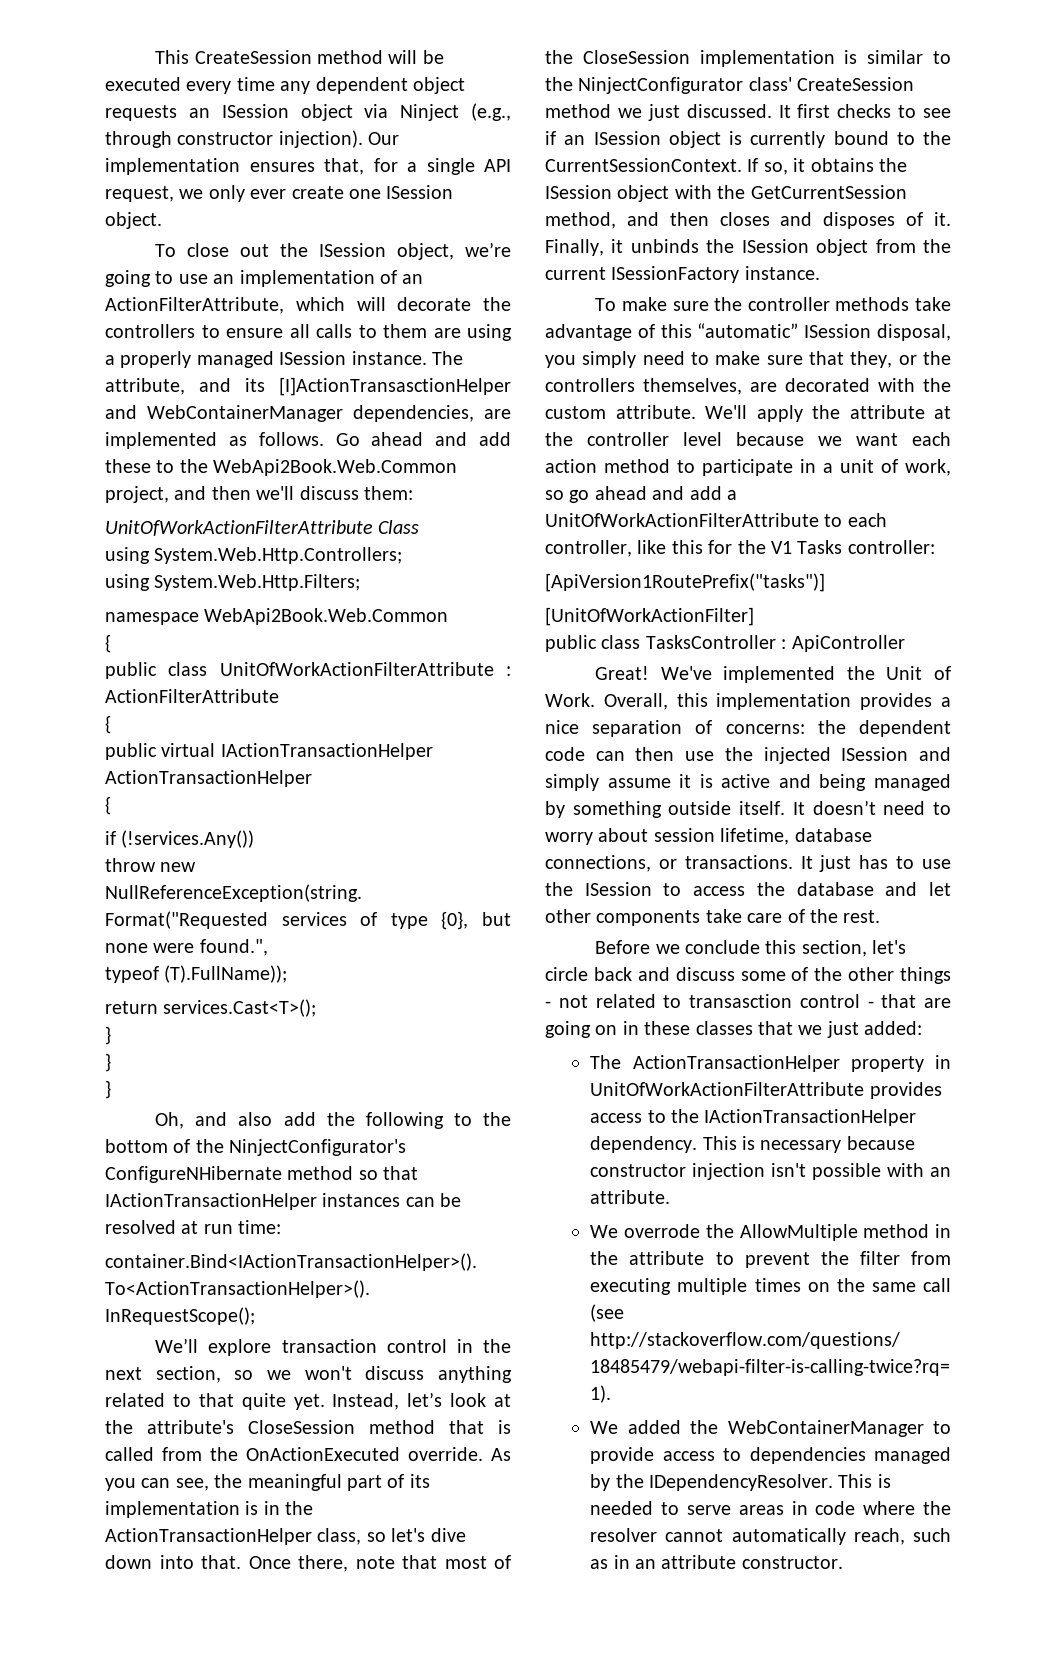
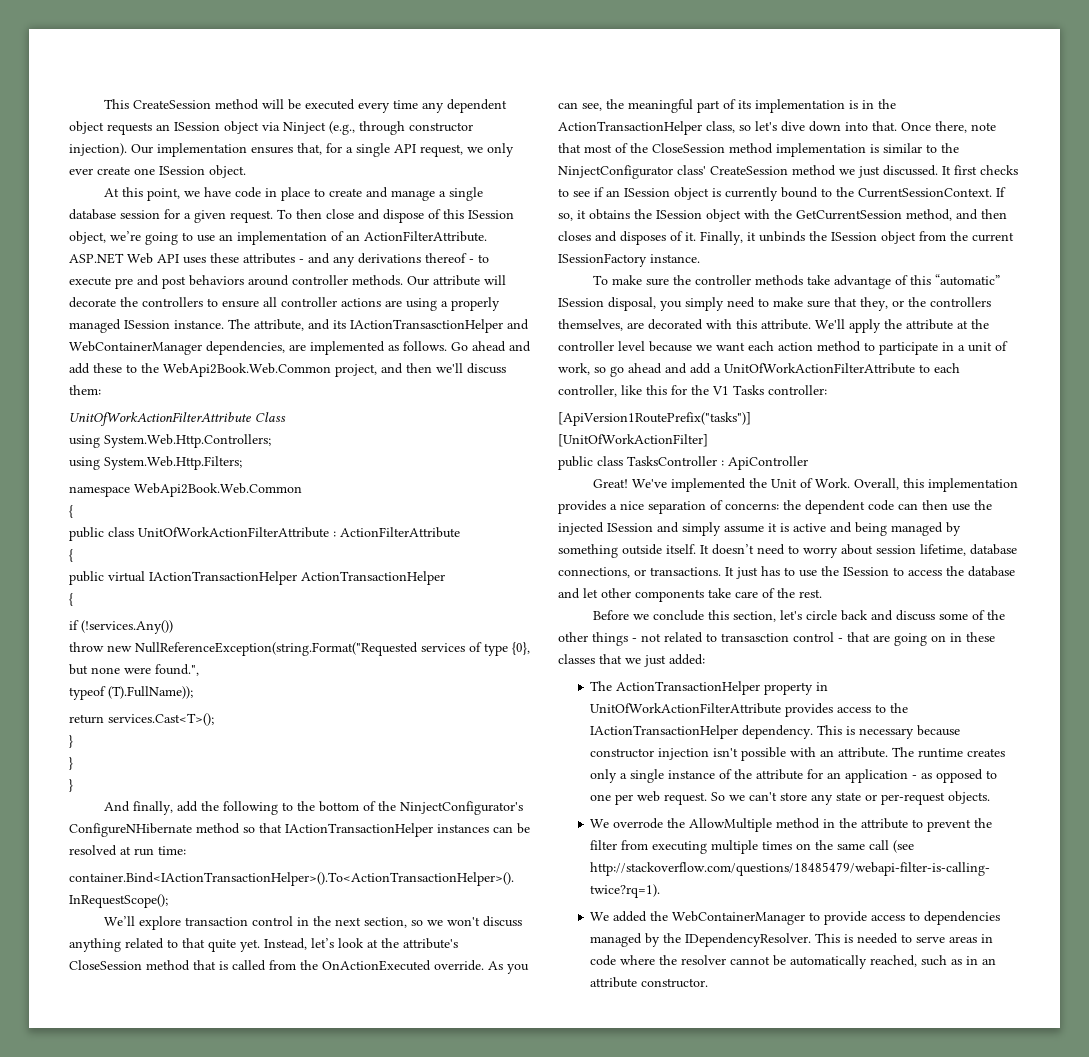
- To close out the ISession object, we’re going to use an implementation of an ActionFilterAttribute, which will decorate the controllers to ensure all calls to them are using a properly managed ISession instance.
+ At this point, we have code in place to create and manage a single database session for a given request. To then close and dispose of this ISession object, we’re going to use an implementation of an ActionFilterAttribute. ASP.NET Web API uses these attributes - and any derivations thereof - to execute pre and post behaviors around controller methods. Our attribute will decorate the controllers to ensure all controller actions are using a properly managed ISession instance.
- The attribute, and its [I]ActionTransasctionHelper and WebContainerManager dependencies, are implemented as follows.
+ The attribute, and its IActionTransasctionHelper and WebContainerManager dependencies, are implemented as follows.
- Oh, and also add the following to the bottom of the NinjectConfigurator's ConfigureNHibernate method so that IActionTransactionHelper instances can be resolved at run time:
+ And finally, add the following to the bottom of the NinjectConfigurator's ConfigureNHibernate method so that IActionTransactionHelper instances can be resolved at run time:
- Once there, note that most of the CloseSession implementation is similar to the NinjectConfigurator class' CreateSession method we just discussed.
+ Once there, note that most of the CloseSession method implementation is similar to the NinjectConfigurator class' CreateSession method we just discussed.
- To make sure the controller methods take advantage of this “automatic” ISession disposal, you simply need to make sure that they, or the controllers themselves, are decorated with the custom attribute.
+ To make sure the controller methods take advantage of this “automatic” ISession disposal, you simply need to make sure that they, or the controllers themselves, are decorated with this attribute.
+ The runtime creates only a single instance of the attribute for an application - as opposed to one per web request. So we can't store any state or per-request objects.
- This is needed to serve areas in code where the resolver cannot automatically reach, such as in an attribute constructor.
+ This is needed to serve areas in code where the resolver cannot be automatically reached, such as in an attribute constructor.

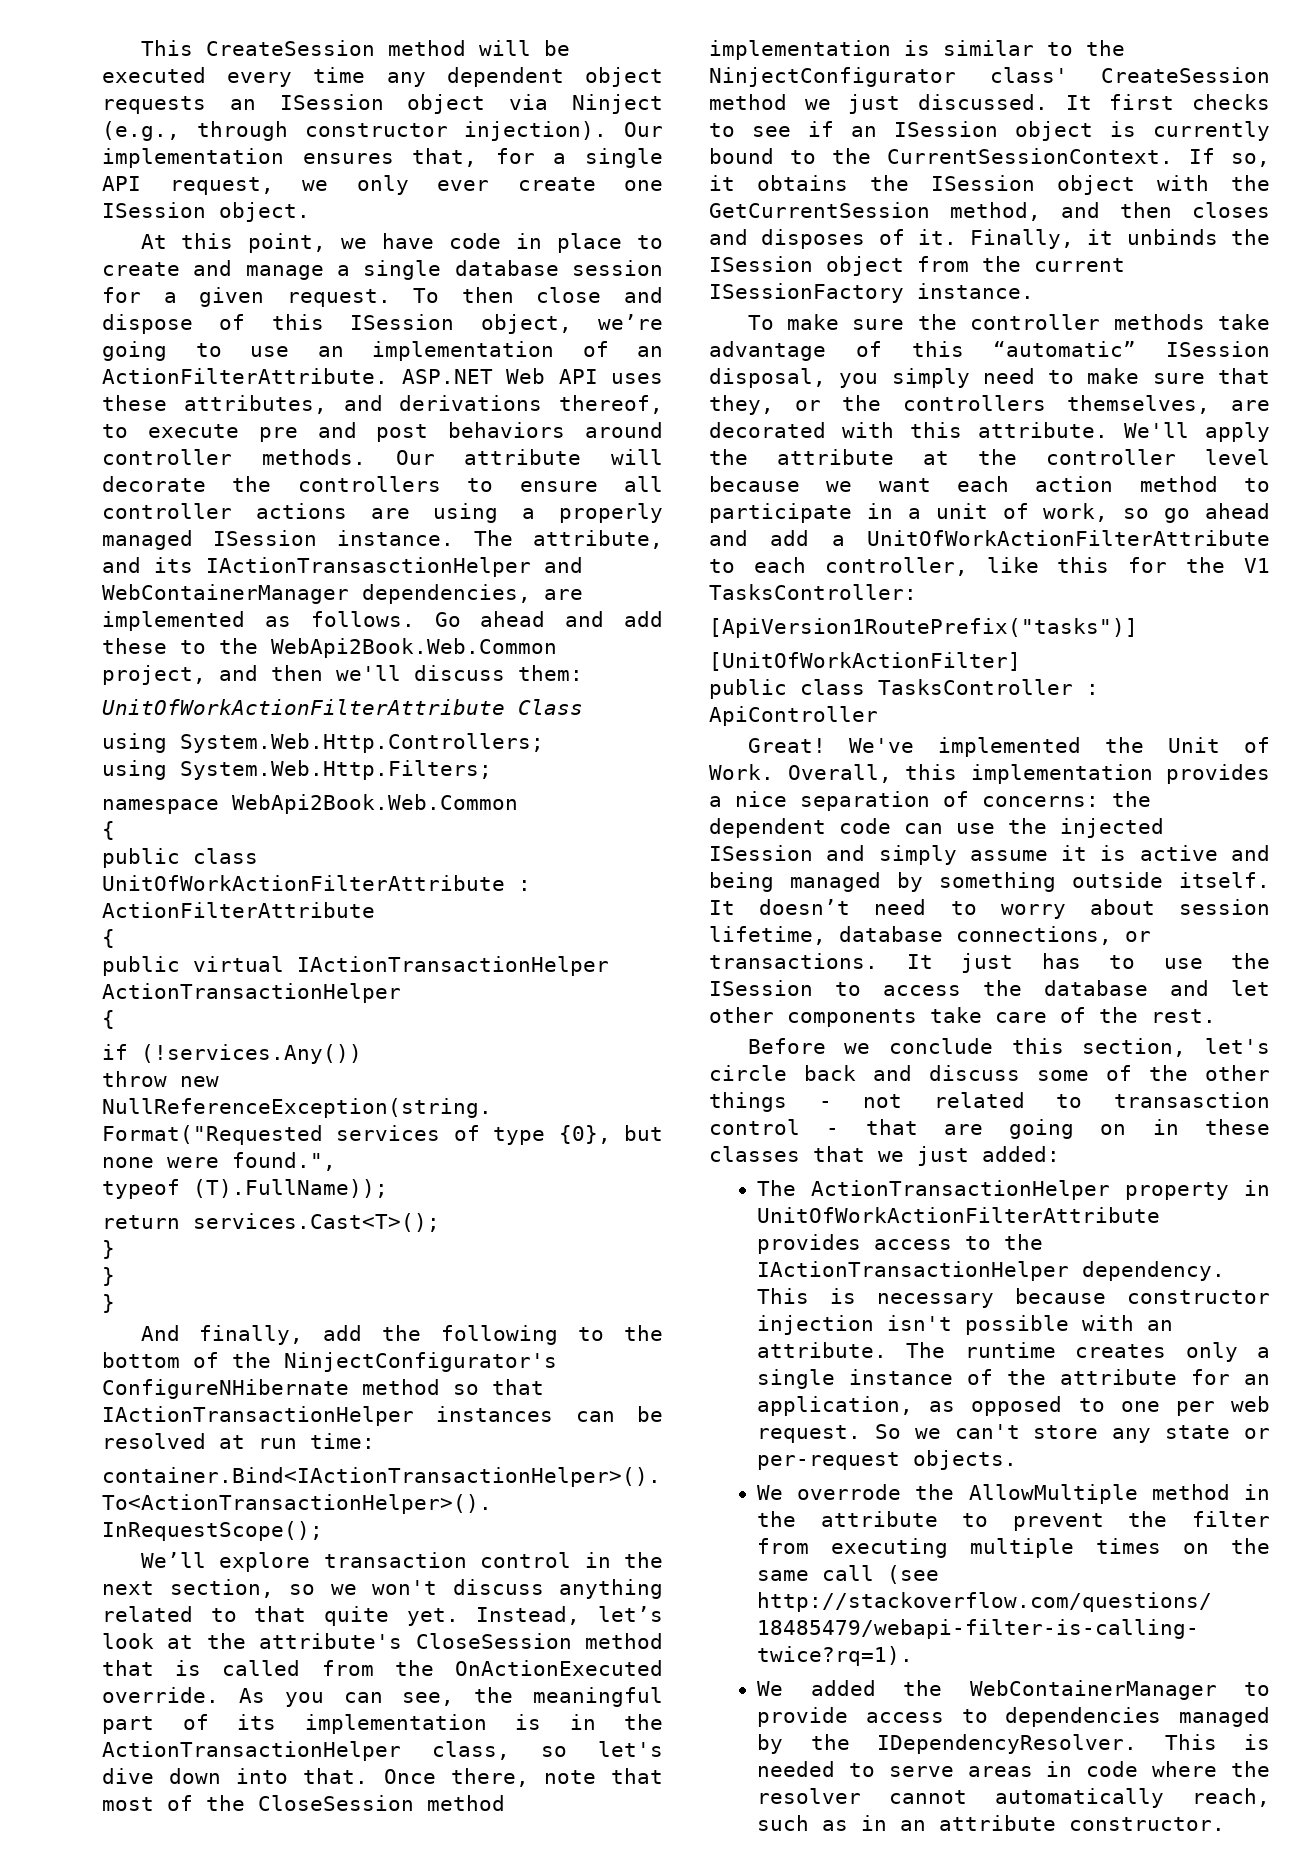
- ASP.NET Web API uses these attributes - and any derivations thereof - to execute pre and post behaviors around controller methods.
+ ASP.NET Web API uses these attributes, and derivations thereof, to execute pre and post behaviors around controller methods.
- We'll apply the attribute at the controller level because we want each action method to participate in a unit of work, so go ahead and add a UnitOfWorkActionFilterAttribute to each controller, like this for the V1 Tasks controller:
+ We'll apply the attribute at the controller level because we want each action method to participate in a unit of work, so go ahead and add a UnitOfWorkActionFilterAttribute to each controller, like this for the V1 TasksController:
- Overall, this implementation provides a nice separation of concerns: the dependent code can then use the injected ISession and simply assume it is active and being managed by something outside itself.
+ Overall, this implementation provides a nice separation of concerns: the dependent code can use the injected ISession and simply assume it is active and being managed by something outside itself.
- The runtime creates only a single instance of the attribute for an application - as opposed to one per web request.
+ The runtime creates only a single instance of the attribute for an application, as opposed to one per web request.
- This is needed to serve areas in code where the resolver cannot be automatically reached, such as in an attribute constructor.
+ This is needed to serve areas in code where the resolver cannot automatically reach, such as in an attribute constructor.

